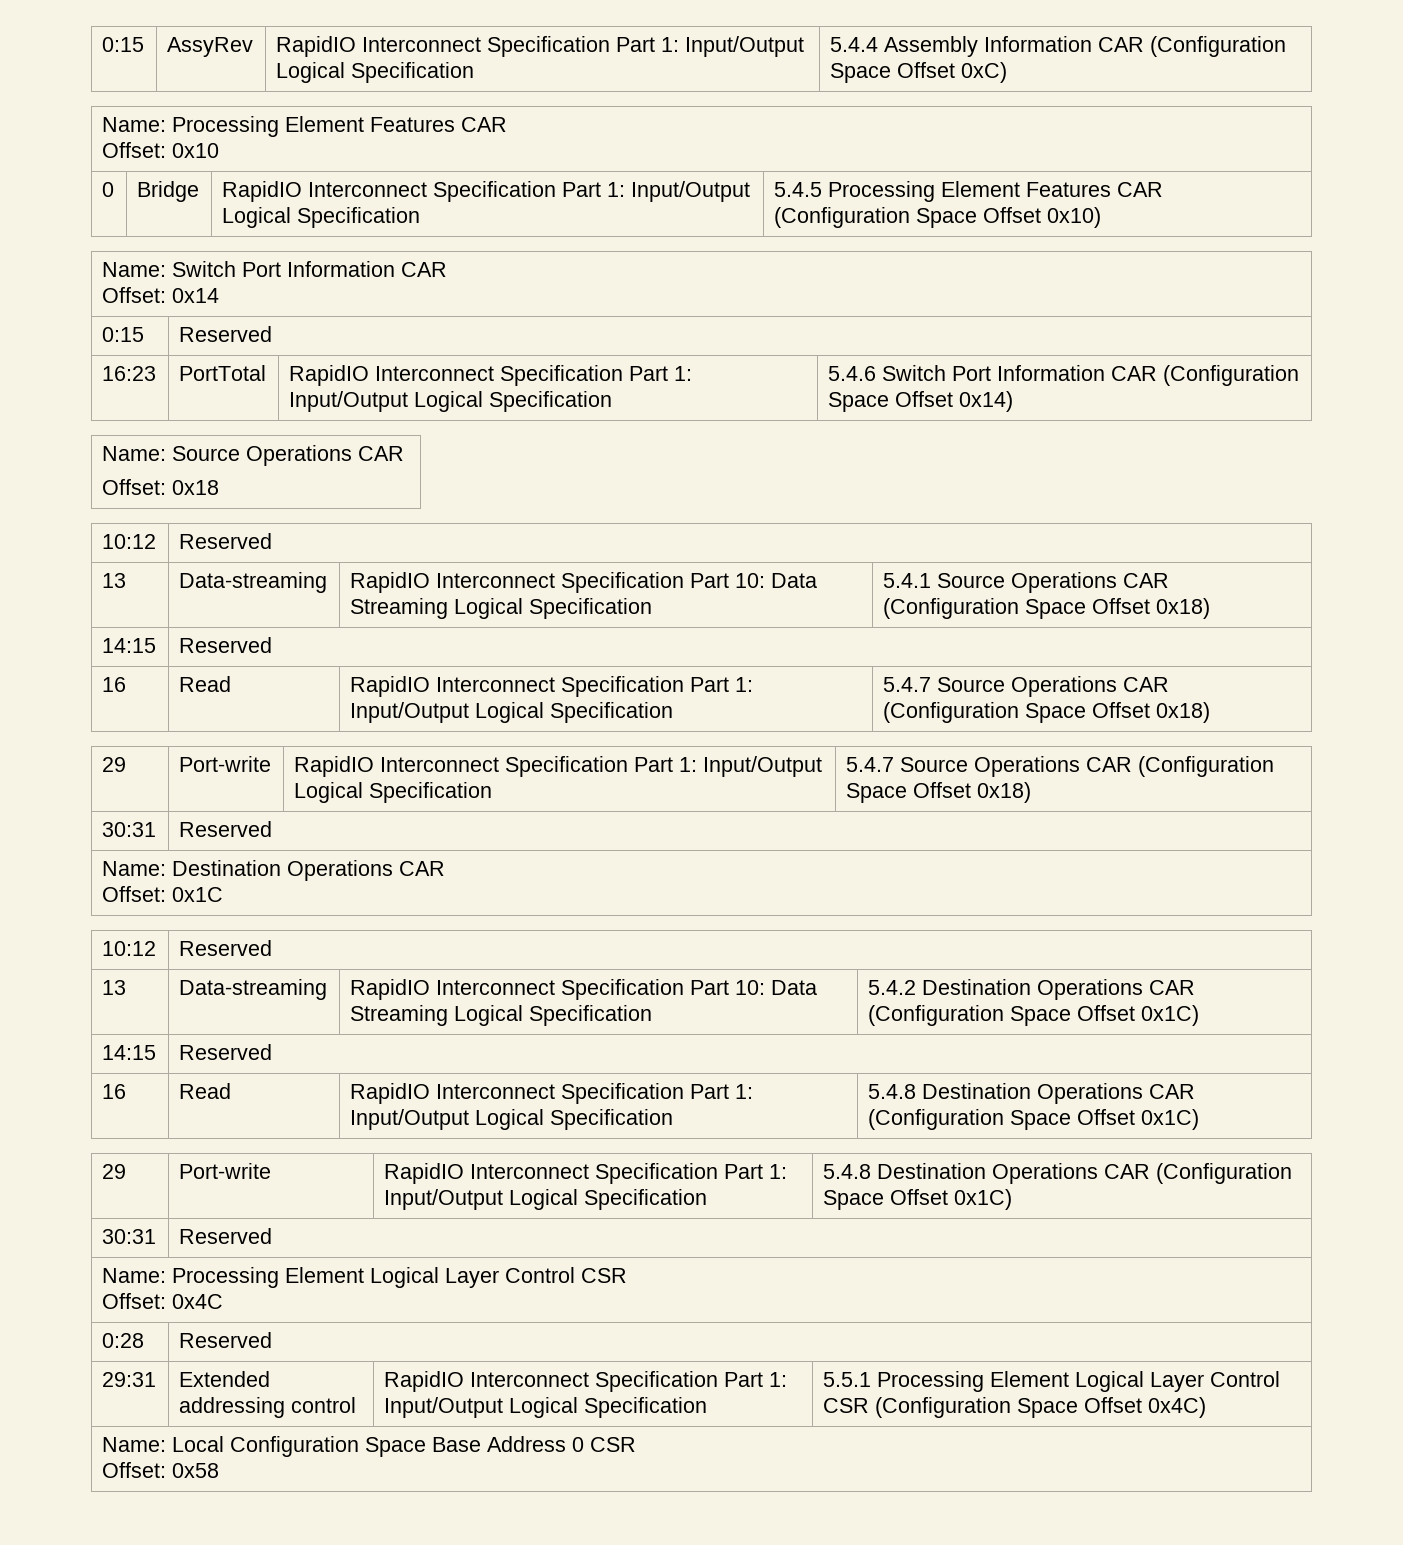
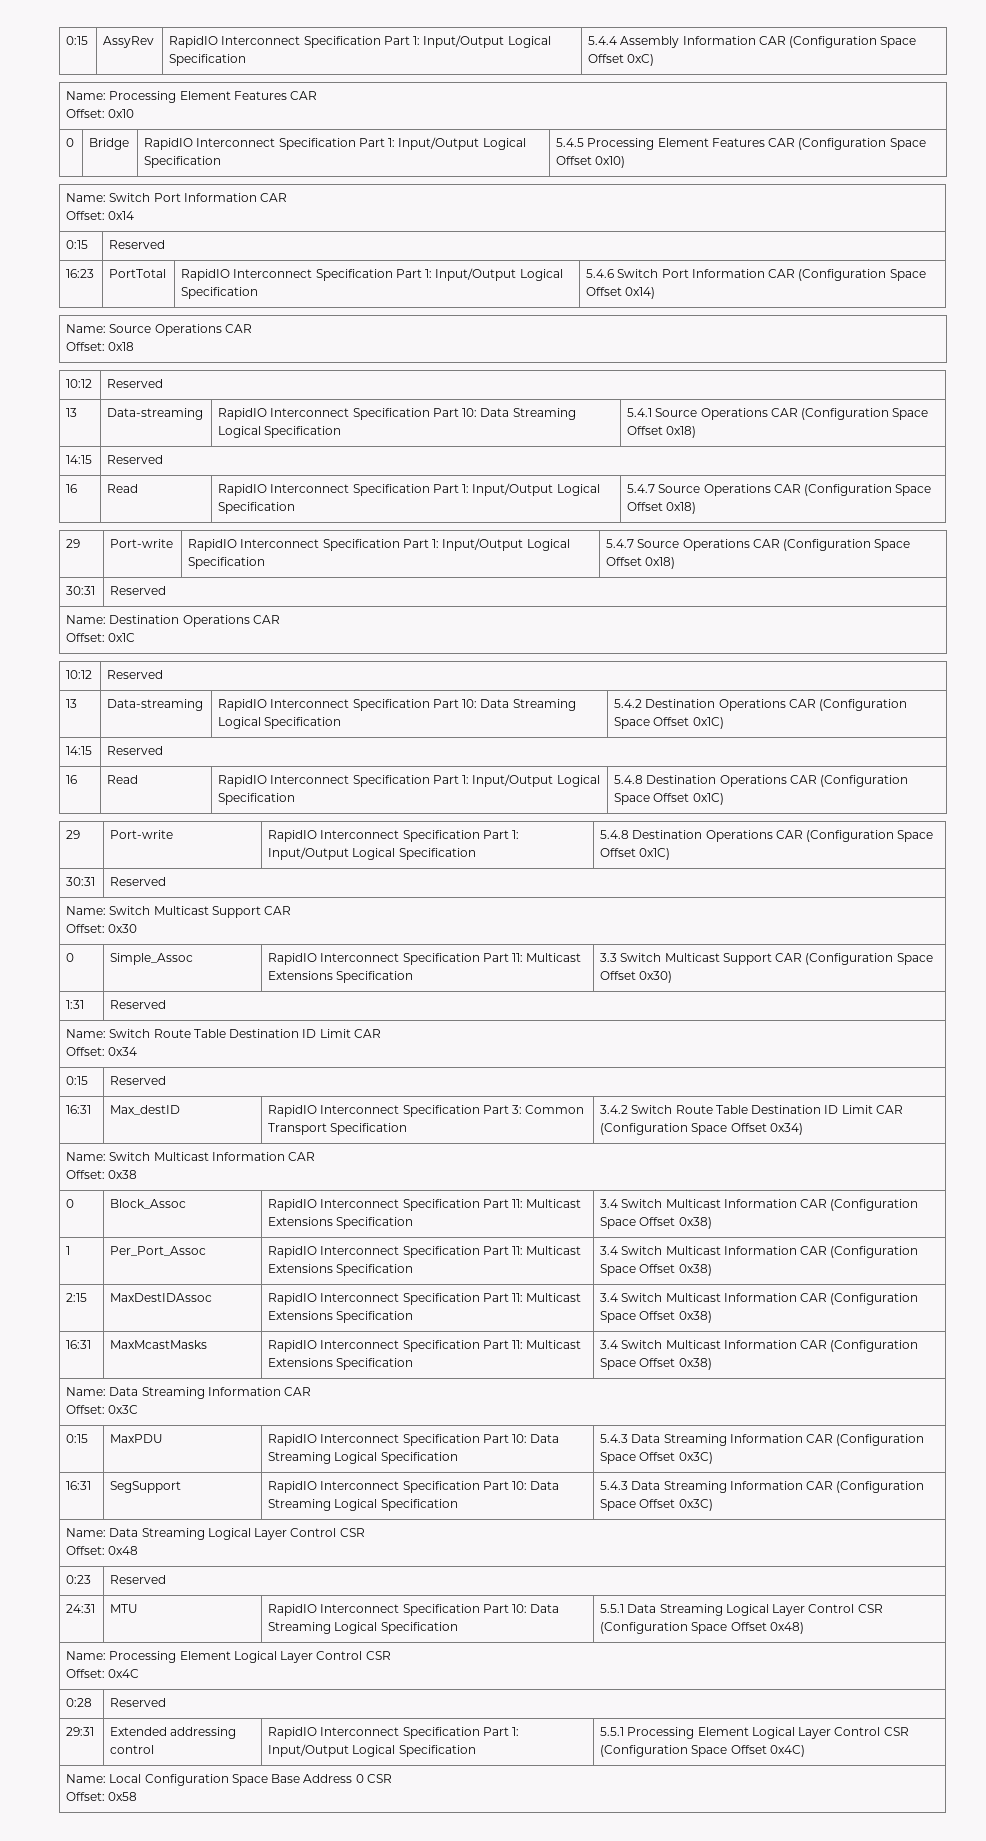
+ Name: Switch Multicast Support CAR
+ Offset: 0x30
+ 0 | Simple_Assoc | RapidIO Interconnect Specification Part 11: Multicast Extensions Specification | 3.3 Switch Multicast Support CAR (Configuration Space Offset 0x30)
+ 1:31 | Reserved
+ Name: Switch Route Table Destination ID Limit CAR
+ Offset: 0x34
+ 0:15 | Reserved
+ 16:31 | Max_destID | RapidIO Interconnect Specification Part 3: Common Transport Specification | 3.4.2 Switch Route Table Destination ID Limit CAR (Configuration Space Offset 0x34)
+ Name: Switch Multicast Information CAR
+ Offset: 0x38
+ 0 | Block_Assoc | RapidIO Interconnect Specification Part 11: Multicast Extensions Specification | 3.4 Switch Multicast Information CAR (Configuration Space Offset 0x38)
+ 1 | Per_Port_Assoc | RapidIO Interconnect Specification Part 11: Multicast Extensions Specification | 3.4 Switch Multicast Information CAR (Configuration Space Offset 0x38)
+ 2:15 | MaxDestIDAssoc | RapidIO Interconnect Specification Part 11: Multicast Extensions Specification | 3.4 Switch Multicast Information CAR (Configuration Space Offset 0x38)
+ 16:31 | MaxMcastMasks | RapidIO Interconnect Specification Part 11: Multicast Extensions Specification | 3.4 Switch Multicast Information CAR (Configuration Space Offset 0x38)
+ Name: Data Streaming Information CAR
+ Offset: 0x3C
+ 0:15 | MaxPDU | RapidIO Interconnect Specification Part 10: Data Streaming Logical Specification | 5.4.3 Data Streaming Information CAR (Configuration Space Offset 0x3C)
+ 16:31 | SegSupport | RapidIO Interconnect Specification Part 10: Data Streaming Logical Specification | 5.4.3 Data Streaming Information CAR (Configuration Space Offset 0x3C)
+ Name: Data Streaming Logical Layer Control CSR
+ Offset: 0x48
+ 0:23 | Reserved
+ 24:31 | MTU | RapidIO Interconnect Specification Part 10: Data Streaming Logical Specification | 5.5.1 Data Streaming Logical Layer Control CSR (Configuration Space Offset 0x48)

